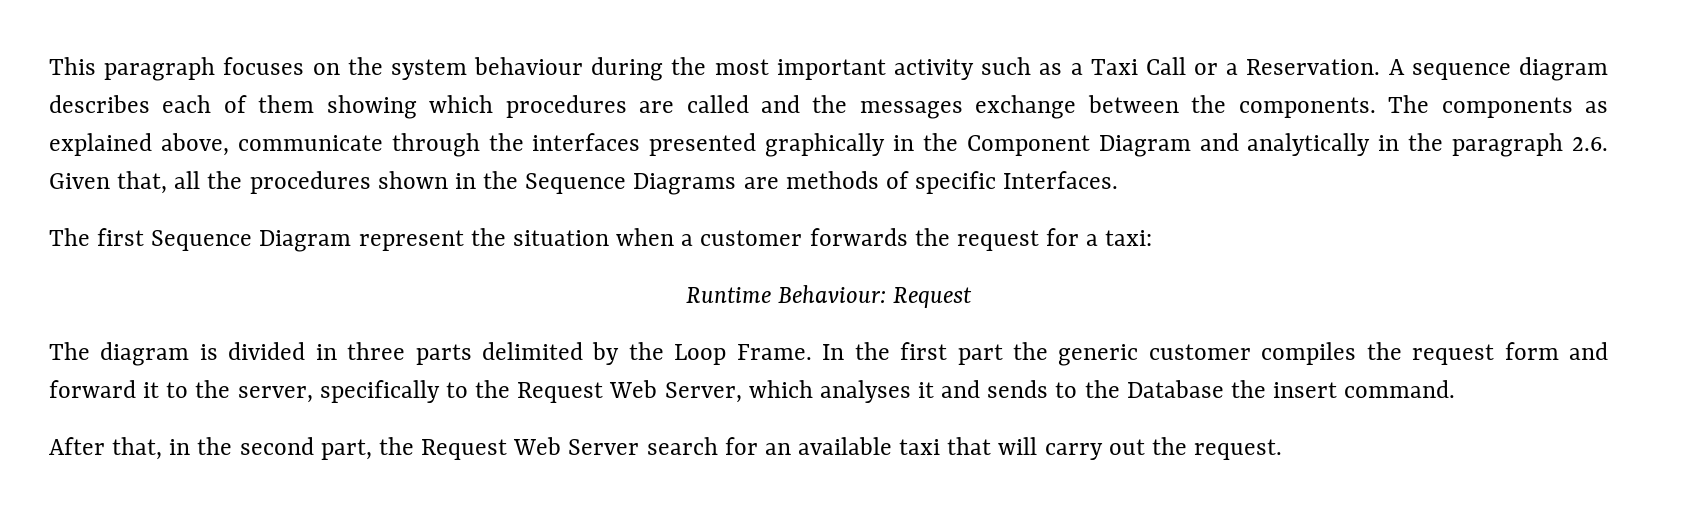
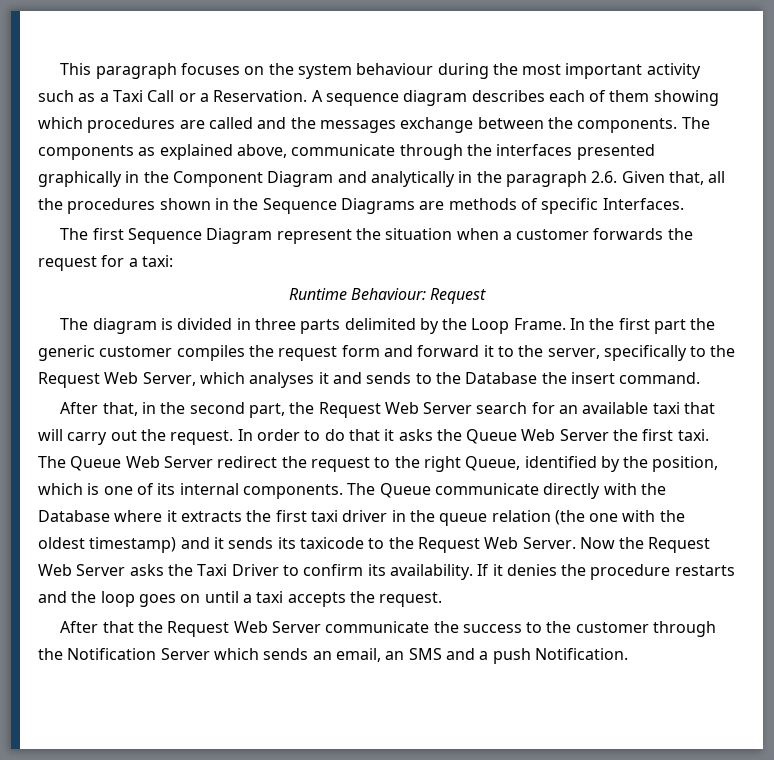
+ In order to do that it asks the Queue Web Server the first taxi. The Queue Web Server redirect the request to the right Queue, identified by the position, which is one of its internal components. The Queue communicate directly with the Database where it extracts the first taxi driver in the queue relation (the one with the oldest timestamp) and it sends its taxicode to the Request Web Server. Now the Request Web Server asks the Taxi Driver to confirm its availability. If it denies the procedure restarts and the loop goes on until a taxi accepts the request.
+ After that the Request Web Server communicate the success to the customer through the Notification Server which sends an email, an SMS and a push Notification.

